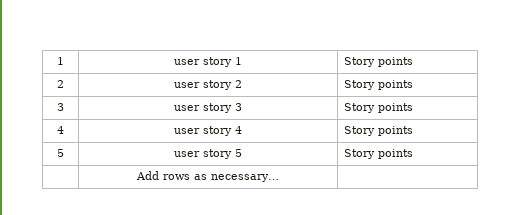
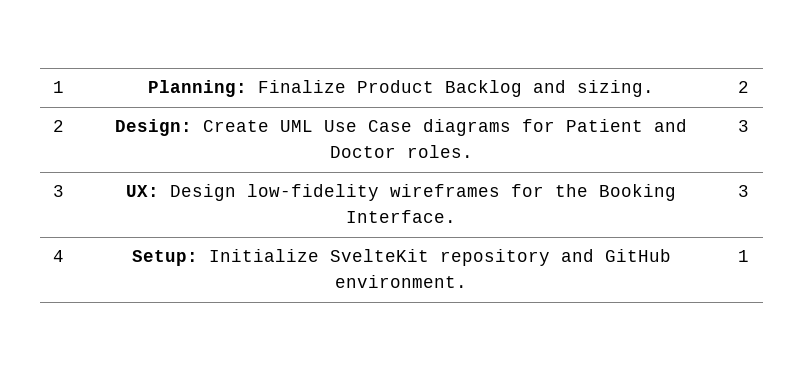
- 1 | user story 1 | Story points
- 2 | user story 2 | Story points
- 3 | user story 3 | Story points
- 4 | user story 4 | Story points
- 5 | user story 5 | Story points
- | Add rows as necessary… |
+ 1 | Planning: Finalize Product Backlog and sizing. | 2
+ 2 | Design: Create UML Use Case diagrams for Patient and Doctor roles. | 3
+ 3 | UX: Design low-fidelity wireframes for the Booking Interface. | 3
+ 4 | Setup: Initialize SvelteKit repository and GitHub environment. | 1

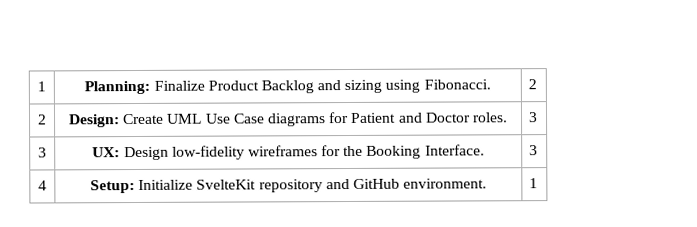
- 1 | Planning: Finalize Product Backlog and sizing. | 2
+ 1 | Planning: Finalize Product Backlog and sizing using Fibonacci. | 2

